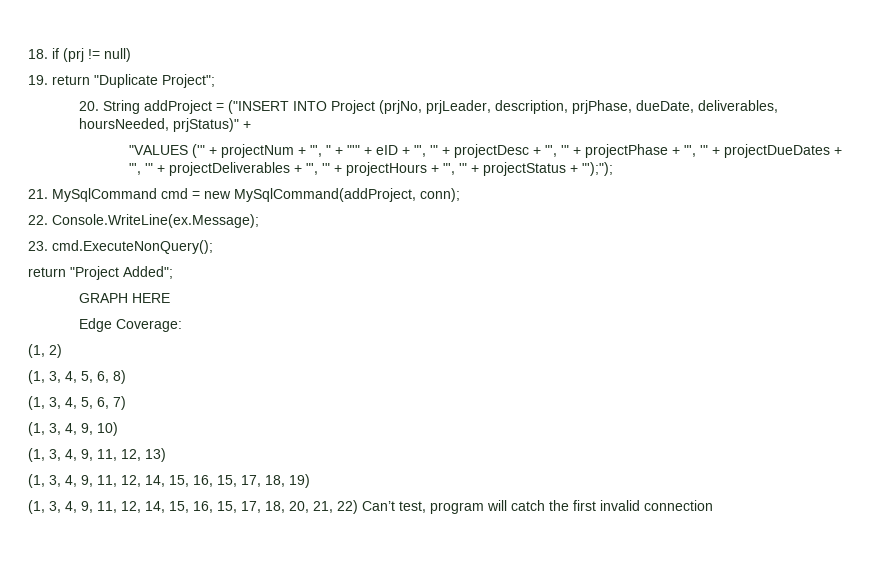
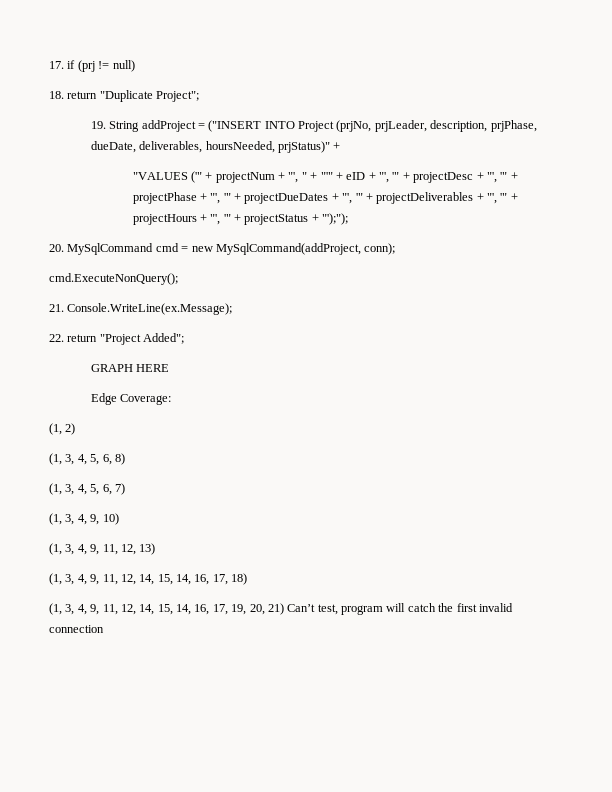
- 18. if (prj != null)
+ 17. if (prj != null)
- 19. return "Duplicate Project";
+ 18. return "Duplicate Project";
- 20. String addProject = ("INSERT INTO Project (prjNo, prjLeader, description, prjPhase, dueDate, deliverables, hoursNeeded, prjStatus)" +
+ 19. String addProject = ("INSERT INTO Project (prjNo, prjLeader, description, prjPhase, dueDate, deliverables, hoursNeeded, prjStatus)" +
- 21. MySqlCommand cmd = new MySqlCommand(addProject, conn);
+ 20. MySqlCommand cmd = new MySqlCommand(addProject, conn);
- 22. Console.WriteLine(ex.Message);
+ cmd.ExecuteNonQuery();
+ 21. Console.WriteLine(ex.Message);
- 23. cmd.ExecuteNonQuery();
- return "Project Added";
+ 22. return "Project Added";
- (1, 3, 4, 9, 11, 12, 14, 15, 16, 15, 17, 18, 19)
- (1, 3, 4, 9, 11, 12, 14, 15, 16, 15, 17, 18, 20, 21, 22) Can’t test, program will catch the first invalid connection
+ (1, 3, 4, 9, 11, 12, 14, 15, 14, 16, 17, 18)
+ (1, 3, 4, 9, 11, 12, 14, 15, 14, 16, 17, 19, 20, 21) Can’t test, program will catch the first invalid connection

